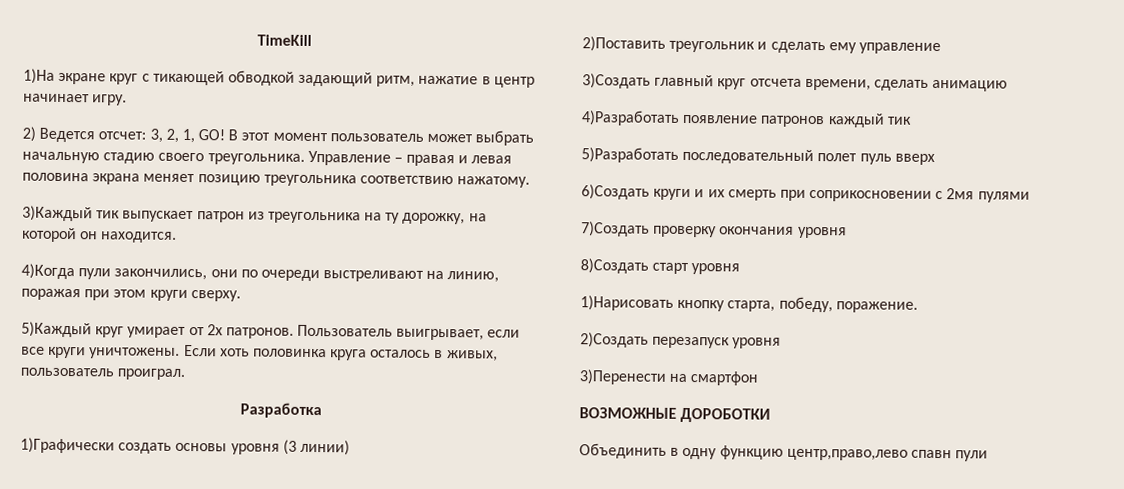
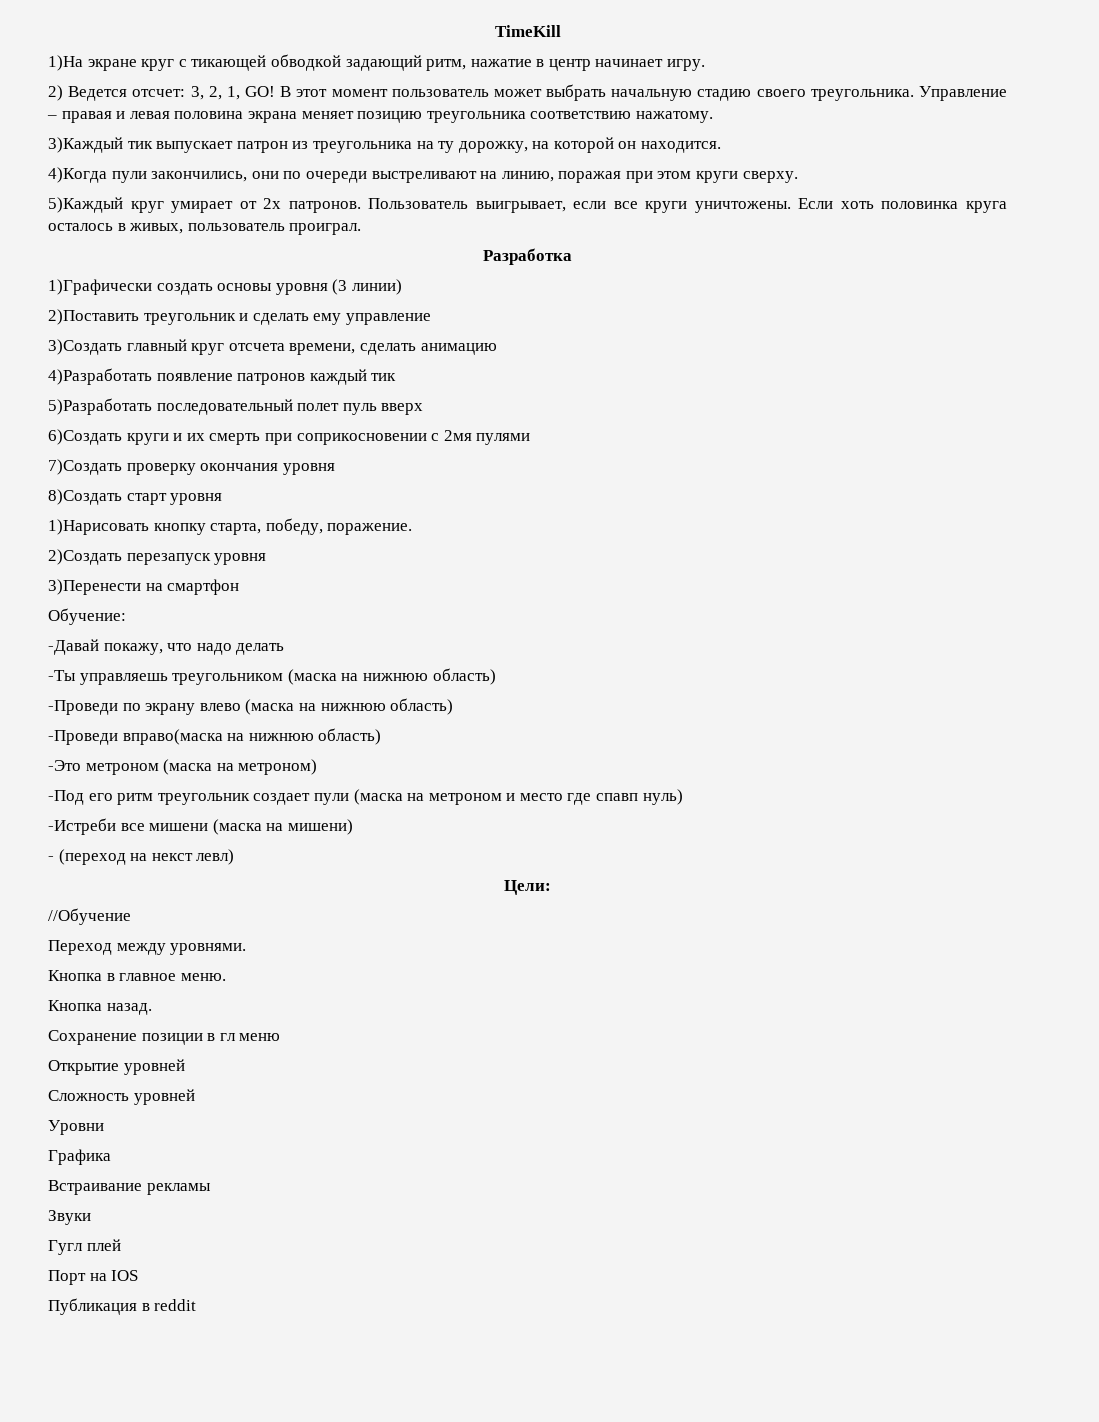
- ВОЗМОЖНЫЕ ДОРОБОТКИ
- Объединить в одну функцию центр,право,лево спавн пули
+ Обучение:
+ -Давай покажу, что надо делать
+ -Ты управляешь треугольником (маска на нижнюю область)
+ -Проведи по экрану влево (маска на нижнюю область)
+ -Проведи вправо(маска на нижнюю область)
+ -Это метроном (маска на метроном)
+ -Под его ритм треугольник создает пули (маска на метроном и место где спавп нуль)
+ -Истреби все мишени (маска на мишени)
+ - (переход на некст левл)
+ Цели:
+ //Обучение
+ Переход между уровнями.
+ Кнопка в главное меню.
+ Кнопка назад.
+ Сохранение позиции в гл меню
+ Открытие уровней
+ Сложность уровней
+ Уровни
+ Графика
+ Встраивание рекламы
+ Звуки
+ Гугл плей
+ Порт на IOS
+ Публикация в reddit

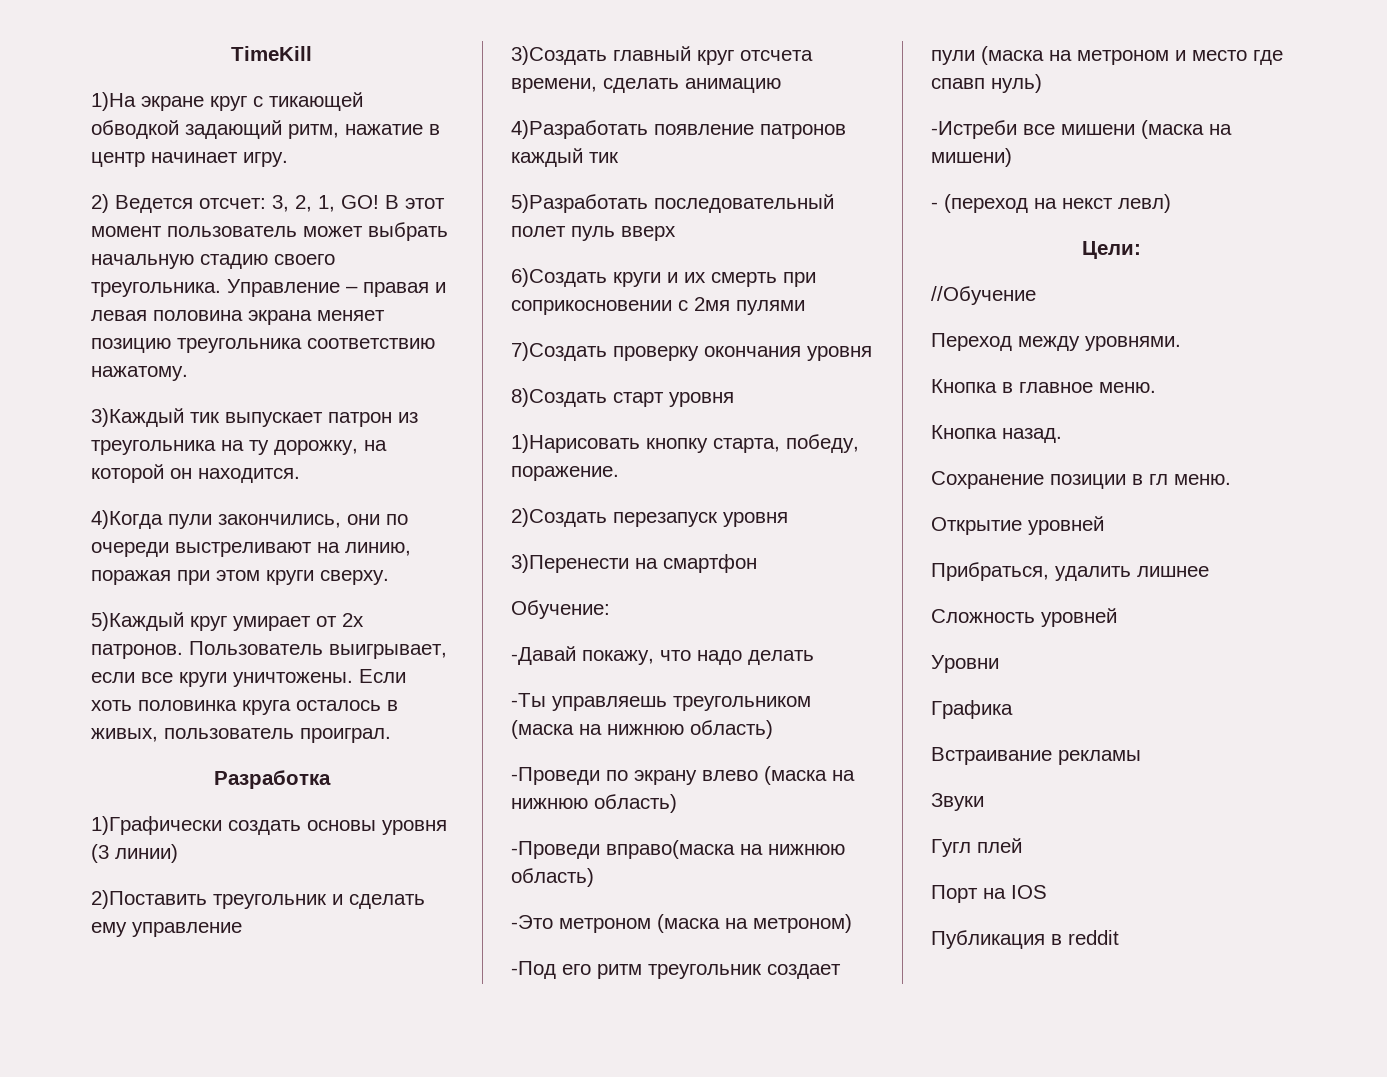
- Сохранение позиции в гл меню
+ Сохранение позиции в гл меню.
+ Прибраться, удалить лишнее

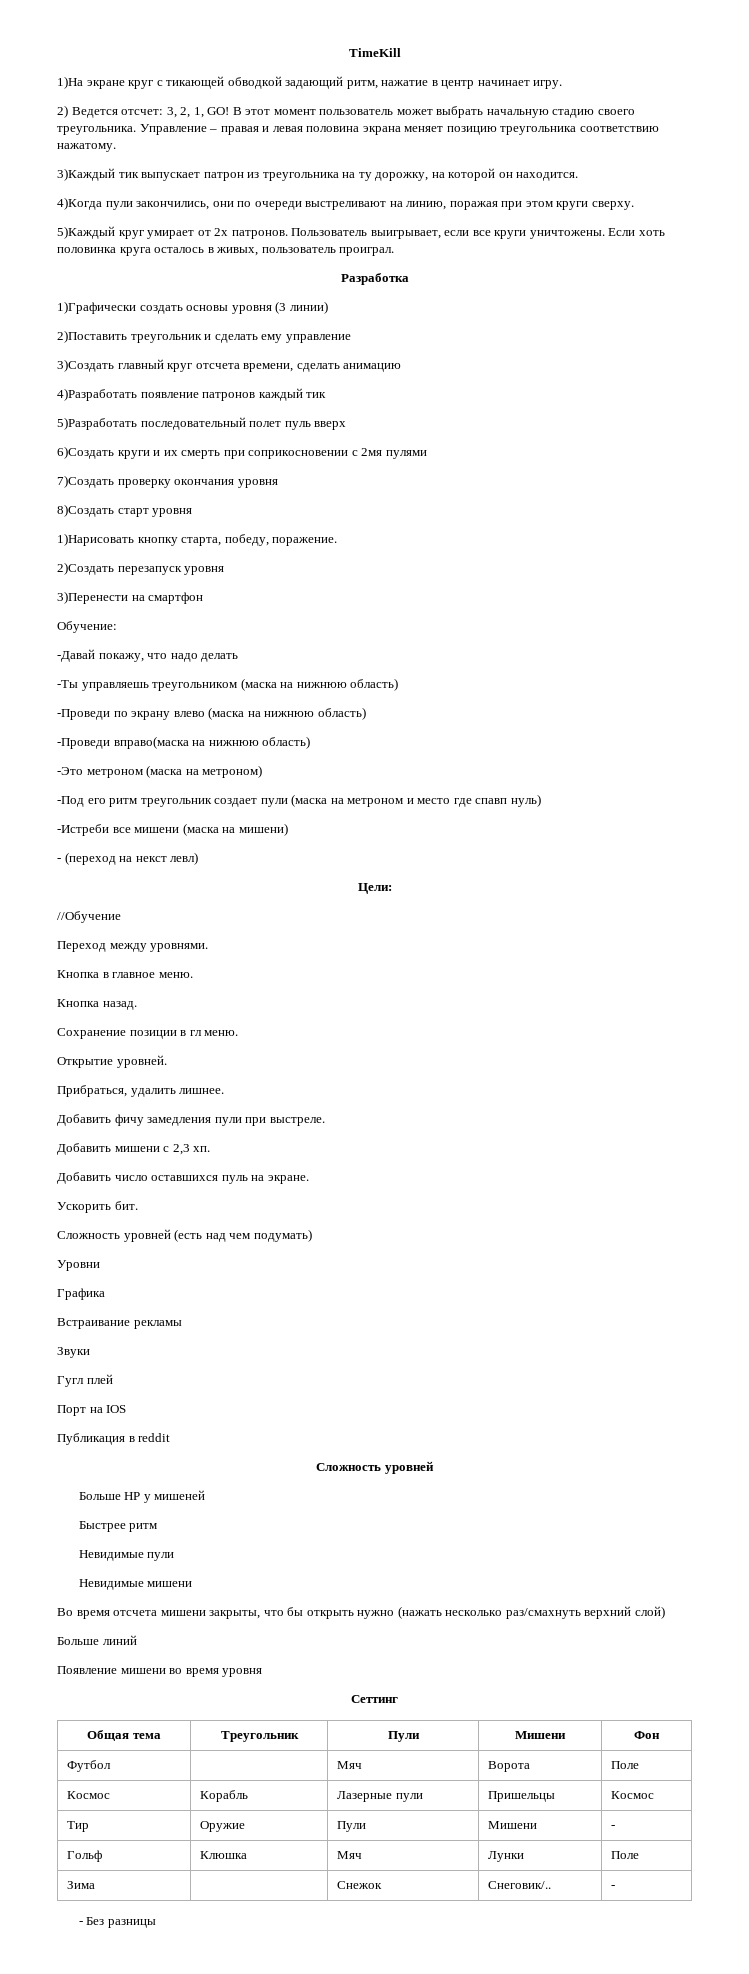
- Открытие уровней
+ Открытие уровней.
- Прибраться, удалить лишнее
- Сложность уровней
+ Прибраться, удалить лишнее.
+ Добавить фичу замедления пули при выстреле.
+ Добавить мишени с 2,3 хп.
+ Добавить число оставшихся пуль на экране.
+ Ускорить бит.
+ Сложность уровней (есть над чем подумать)
  Публикация в reddit
+ Сложность уровней
+ Больше HP у мишеней
+ Быстрее ритм
+ Невидимые пули
+ Невидимые мишени
+ Во время отсчета мишени закрыты, что бы открыть нужно (нажать несколько раз/смахнуть верхний слой)
+ Больше линий
+ Появление мишени во время уровня
+ Сеттинг
+ Общая тема | Треугольник | Пули | Мишени | Фон
+ Футбол | | Мяч | Ворота | Поле
+ Космос | Корабль | Лазерные пули | Пришельцы | Космос
+ Тир | Оружие | Пули | Мишени | -
+ Гольф | Клюшка | Мяч | Лунки | Поле
+ Зима | | Снежок | Снеговик/.. | -
+ - Без разницы

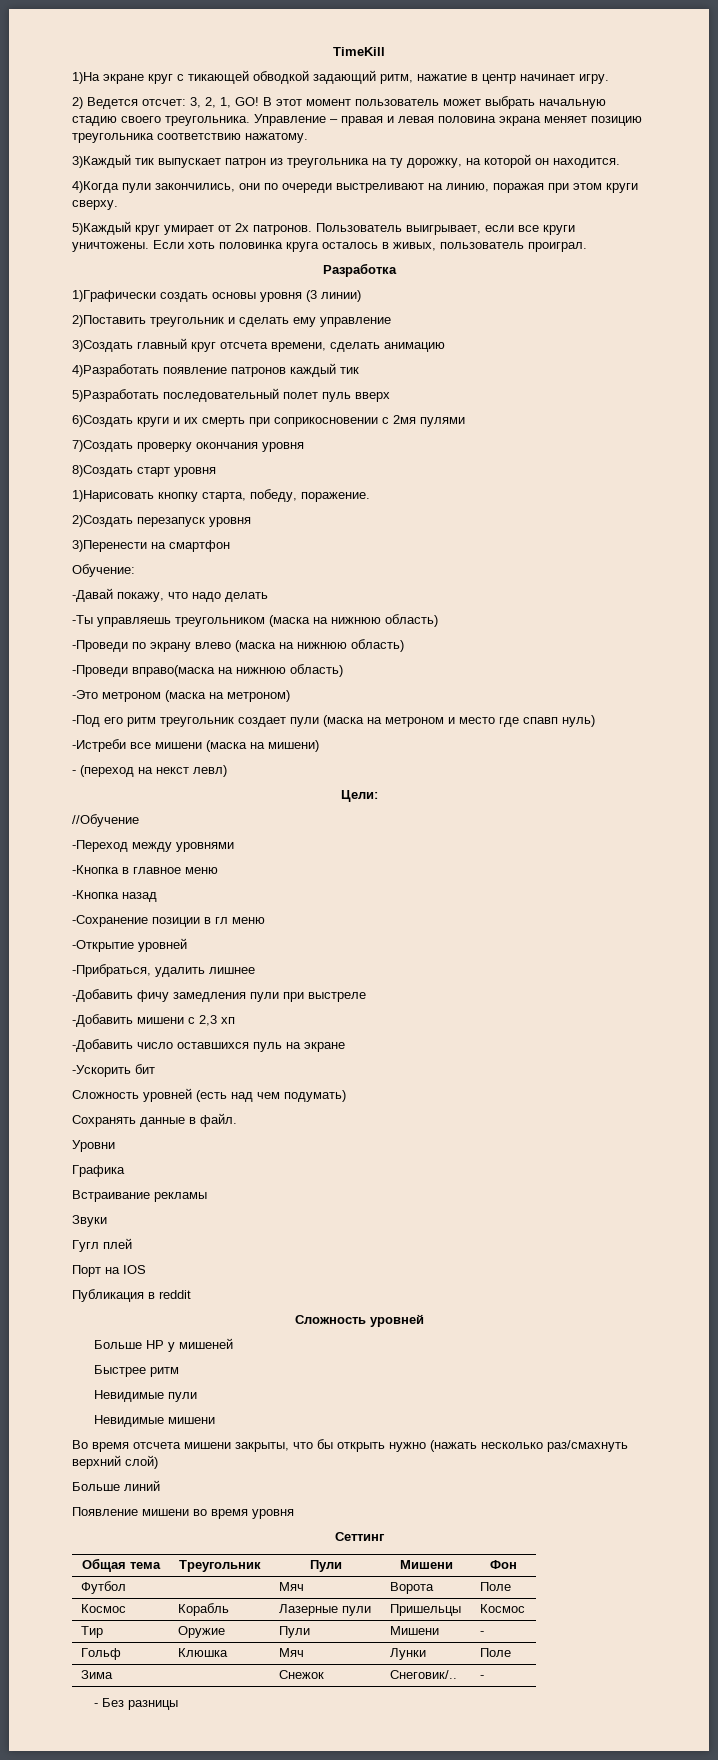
- Переход между уровнями.
- Кнопка в главное меню.
- Кнопка назад.
- Сохранение позиции в гл меню.
- Открытие уровней.
- Прибраться, удалить лишнее.
- Добавить фичу замедления пули при выстреле.
- Добавить мишени с 2,3 хп.
- Добавить число оставшихся пуль на экране.
- Ускорить бит.
+ -Переход между уровнями
+ -Кнопка в главное меню
+ -Кнопка назад
+ -Сохранение позиции в гл меню
+ -Открытие уровней
+ -Прибраться, удалить лишнее
+ -Добавить фичу замедления пули при выстреле
+ -Добавить мишени с 2,3 хп
+ -Добавить число оставшихся пуль на экране
+ -Ускорить бит
+ Сохранять данные в файл.

